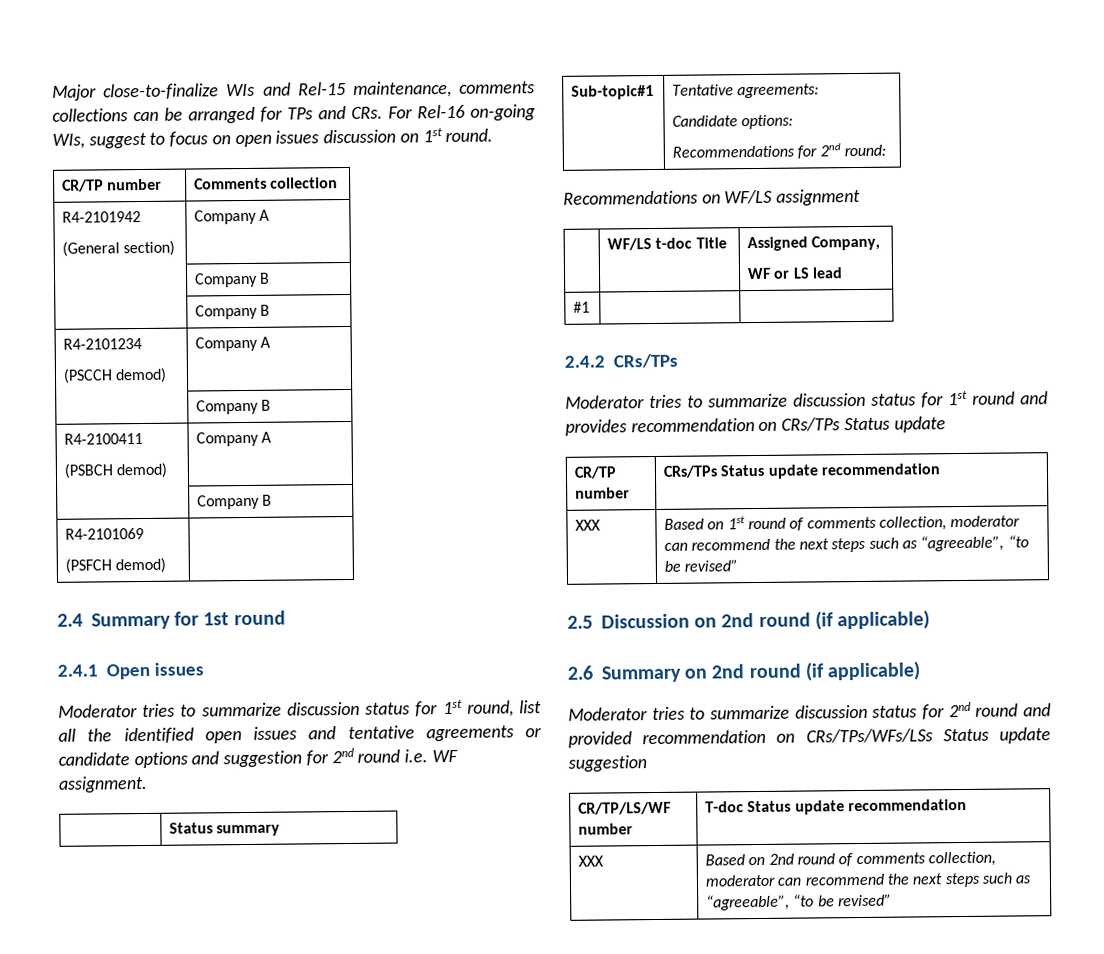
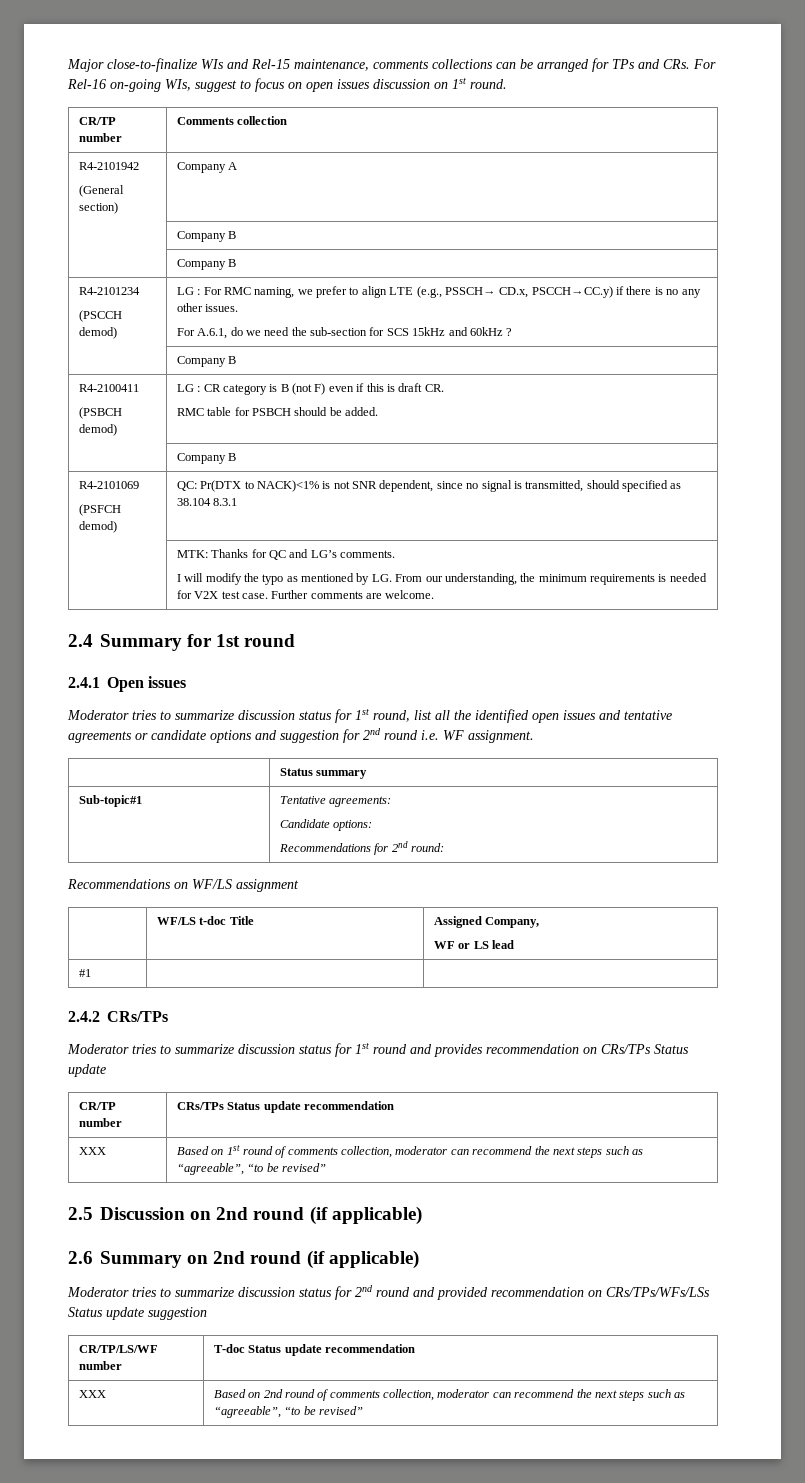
  R4-2101234
- (PSCCH demod) | Company A
+ (PSCCH demod) | LG : For RMC naming, we prefer to align LTE (e.g., PSSCH→ CD.x, PSCCH→CC.y) if there is no any other issues.
+ For A.6.1, do we need the sub-section for SCS 15kHz and 60kHz ?
  R4-2100411
- (PSBCH demod) | Company A
+ (PSBCH demod) | LG : CR category is B (not F) even if this is draft CR.
+ RMC table for PSBCH should be added.
  R4-2101069
- (PSFCH demod) |
+ (PSFCH demod) | QC: Pr(DTX to NACK)<1% is not SNR dependent, since no signal is transmitted, should specified as 38.104 8.3.1
+ | MTK: Thanks for QC and LG’s comments.
+ I will modify the typo as mentioned by LG. From our understanding, the minimum requirements is needed for V2X test case. Further comments are welcome.

